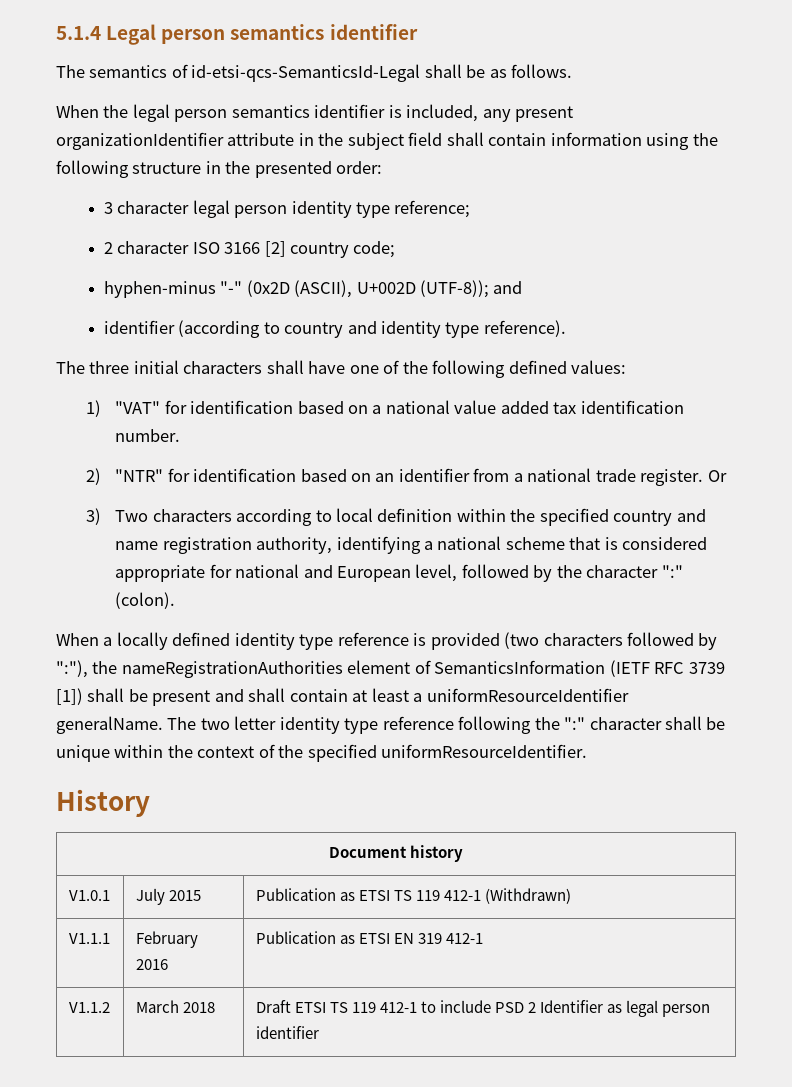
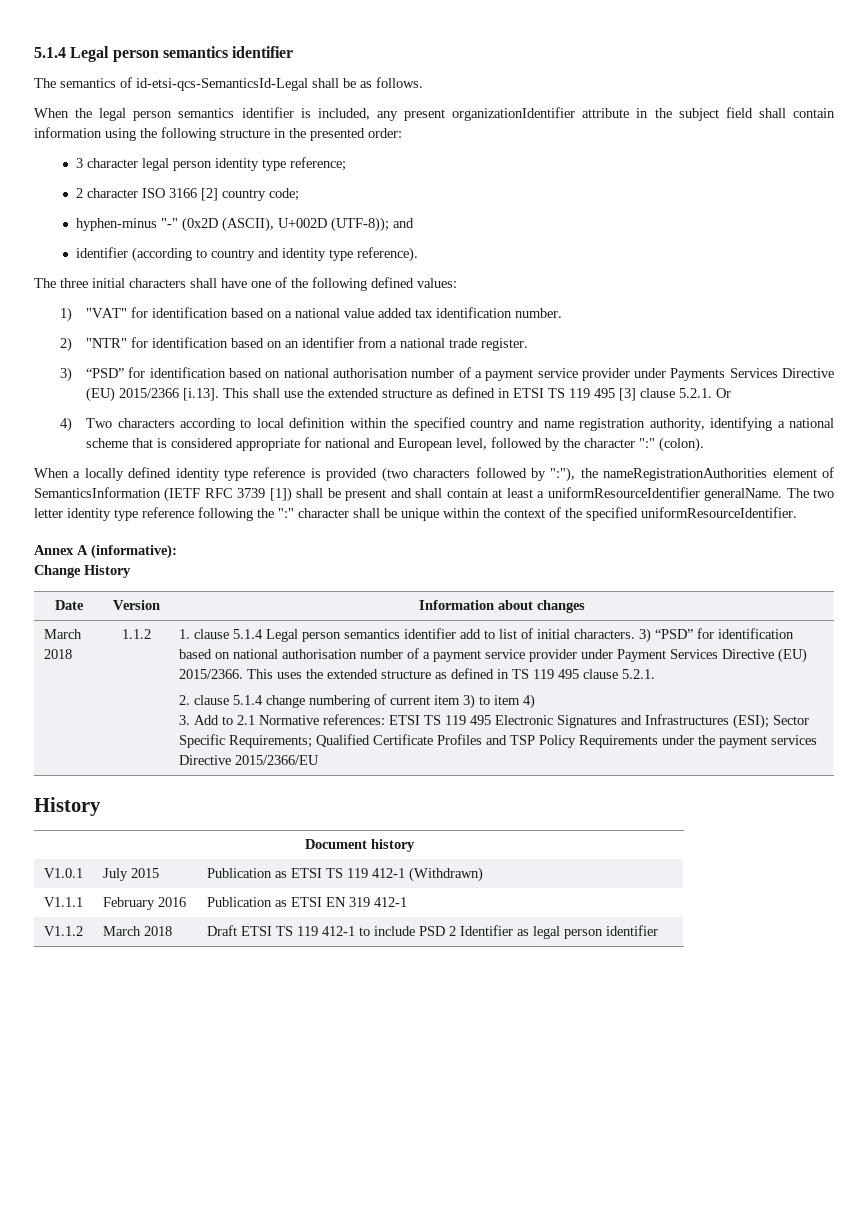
- 2) "NTR" for identification based on an identifier from a national trade register. Or
+ 2) "NTR" for identification based on an identifier from a national trade register.
+ 3) “PSD” for identification based on national authorisation number of a payment service provider under Payments Services Directive (EU) 2015/2366 [i.13]. This shall use the extended structure as defined in ETSI TS 119 495 [3] clause 5.2.1. Or
- 3) Two characters according to local definition within the specified country and name registration authority, identifying a national scheme that is considered appropriate for national and European level, followed by the character ":" (colon).
+ 4) Two characters according to local definition within the specified country and name registration authority, identifying a national scheme that is considered appropriate for national and European level, followed by the character ":" (colon).
+ Annex A (informative):
+ Change History
+ Date | Version | Information about changes
+ March 2018 | 1.1.2 | 1. clause 5.1.4 Legal person semantics identifier add to list of initial characters. 3) “PSD” for identification based on national authorisation number of a payment service provider under Payment Services Directive (EU) 2015/2366. This uses the extended structure as defined in TS 119 495 clause 5.2.1.
+ 2. clause 5.1.4 change numbering of current item 3) to item 4)
+ 3. Add to 2.1 Normative references: ETSI TS 119 495 Electronic Signatures and Infrastructures (ESI); Sector Specific Requirements; Qualified Certificate Profiles and TSP Policy Requirements under the payment services Directive 2015/2366/EU

